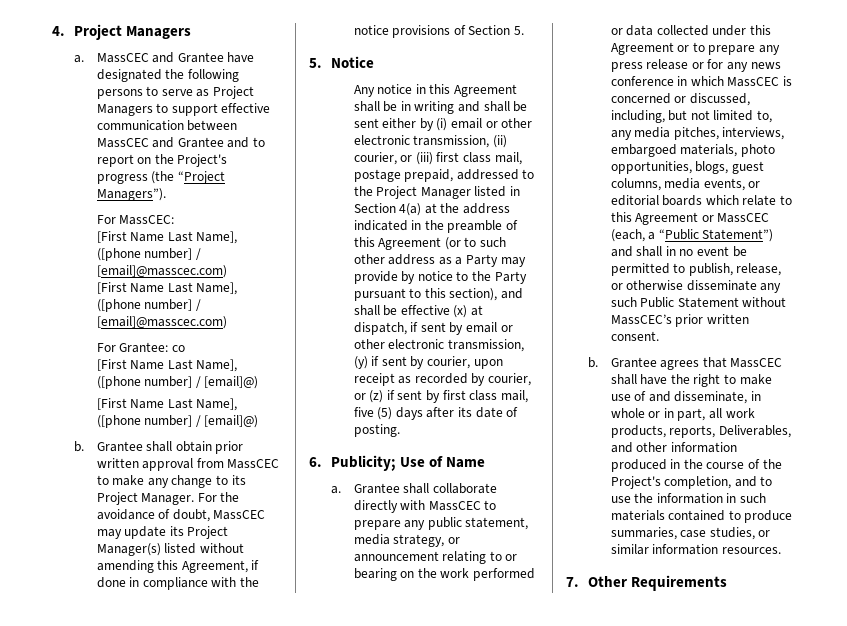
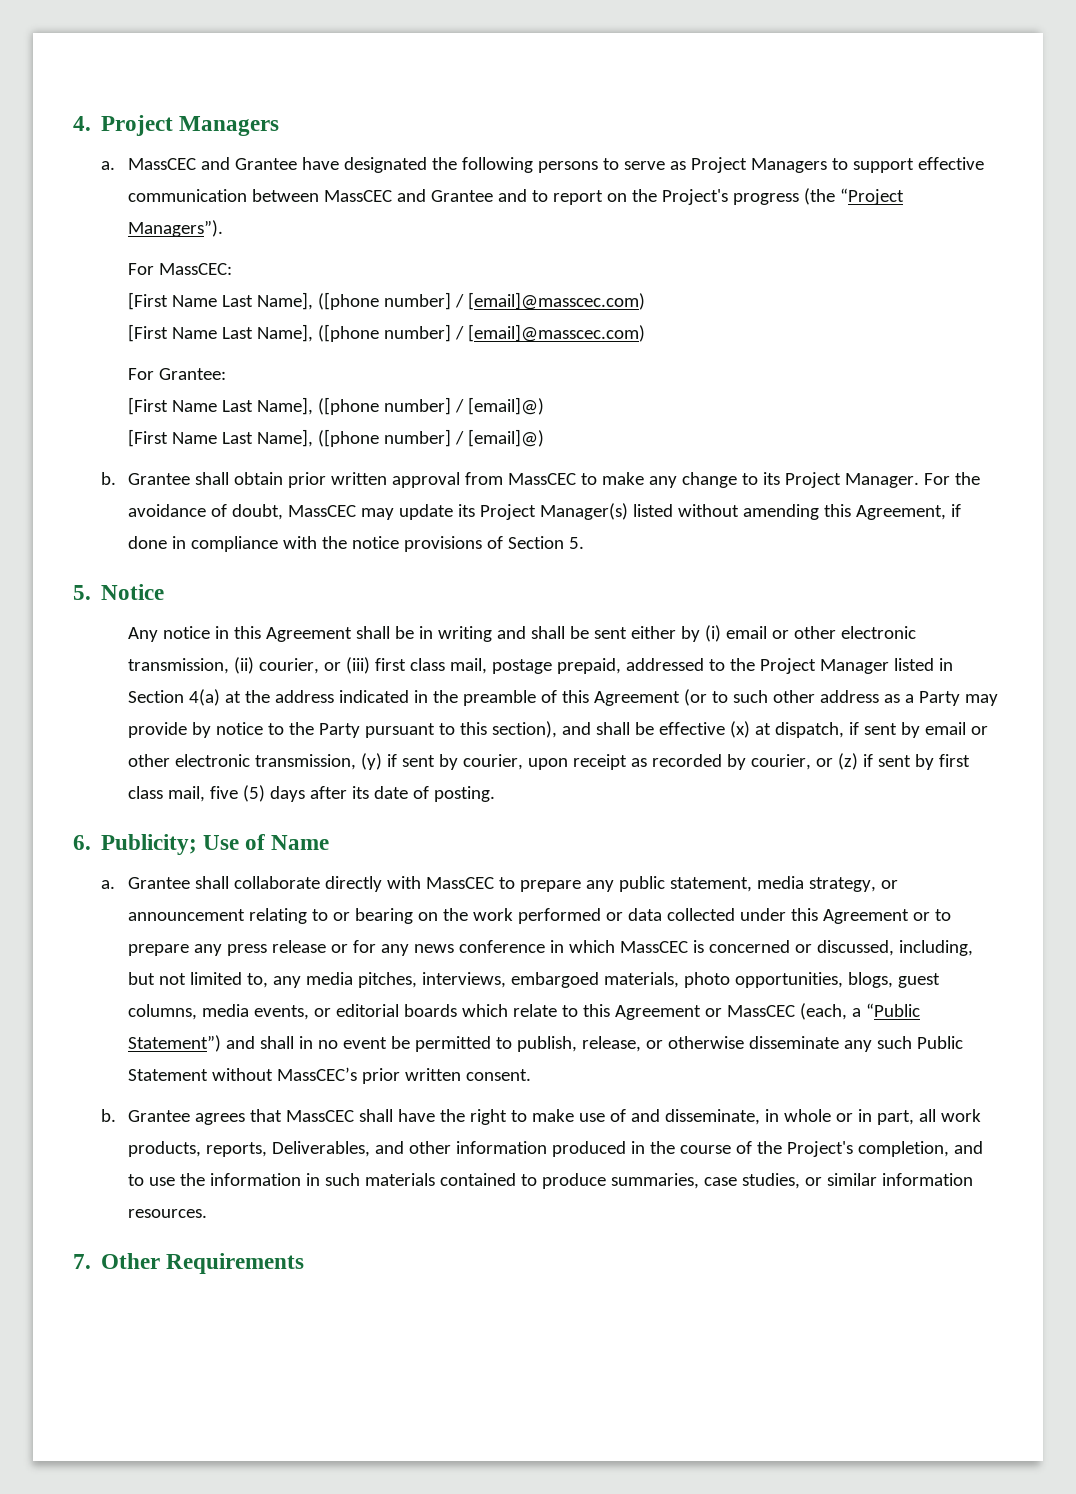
- For Grantee: co
+ For Grantee:

